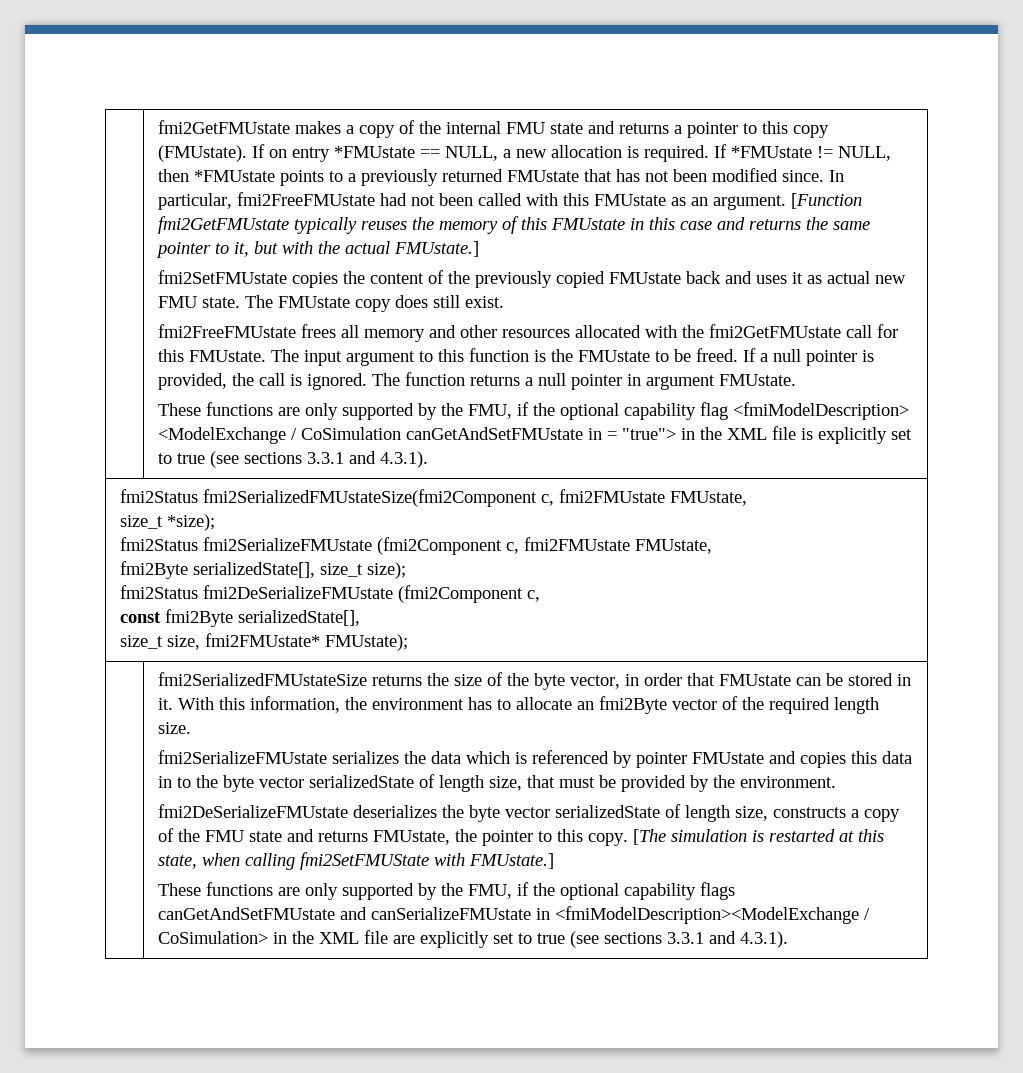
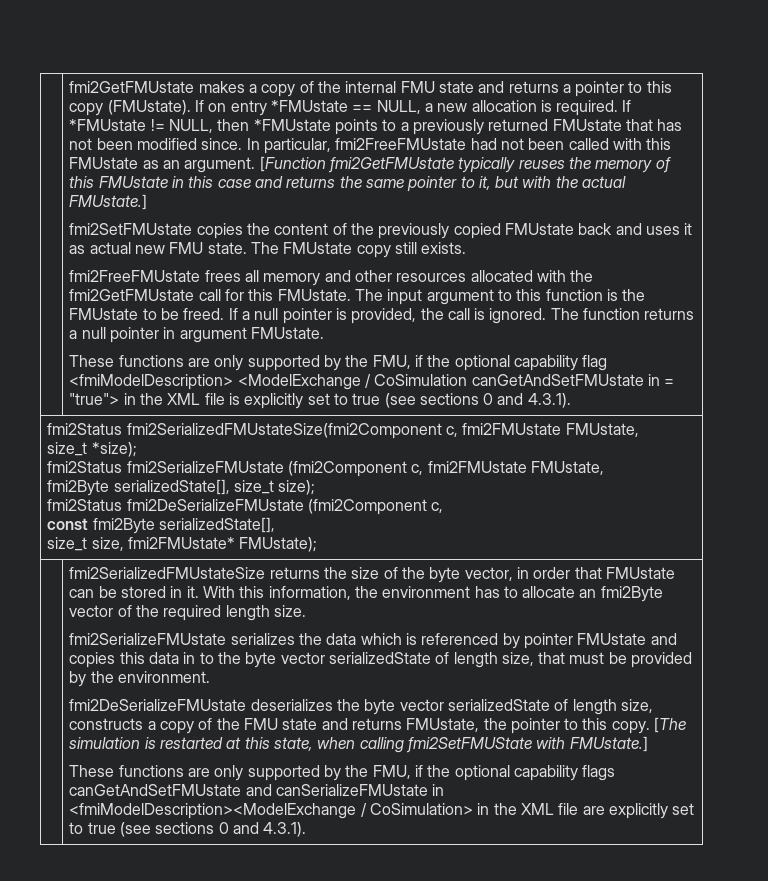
- The FMUstate copy does still exist.
+ The FMUstate copy still exists.
- These functions are only supported by the FMU, if the optional capability flag <fmiModelDescription> <ModelExchange / CoSimulation canGetAndSetFMUstate in = "true"> in the XML file is explicitly set to true (see sections 3.3.1 and 4.3.1).
+ These functions are only supported by the FMU, if the optional capability flag <fmiModelDescription> <ModelExchange / CoSimulation canGetAndSetFMUstate in = "true"> in the XML file is explicitly set to true (see sections 0 and 4.3.1).
- These functions are only supported by the FMU, if the optional capability flags canGetAndSetFMUstate and canSerializeFMUstate in <fmiModelDescription><ModelExchange / CoSimulation> in the XML file are explicitly set to true (see sections 3.3.1 and 4.3.1).
+ These functions are only supported by the FMU, if the optional capability flags canGetAndSetFMUstate and canSerializeFMUstate in <fmiModelDescription><ModelExchange / CoSimulation> in the XML file are explicitly set to true (see sections 0 and 4.3.1).

